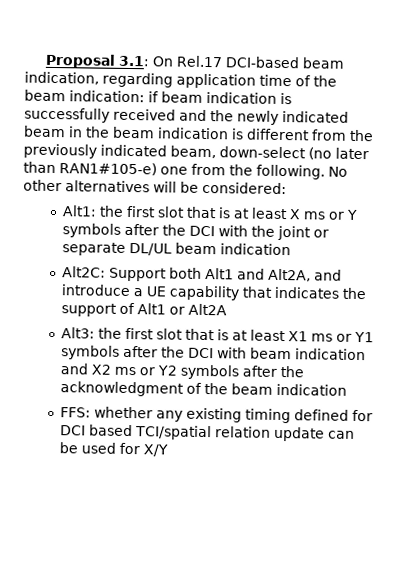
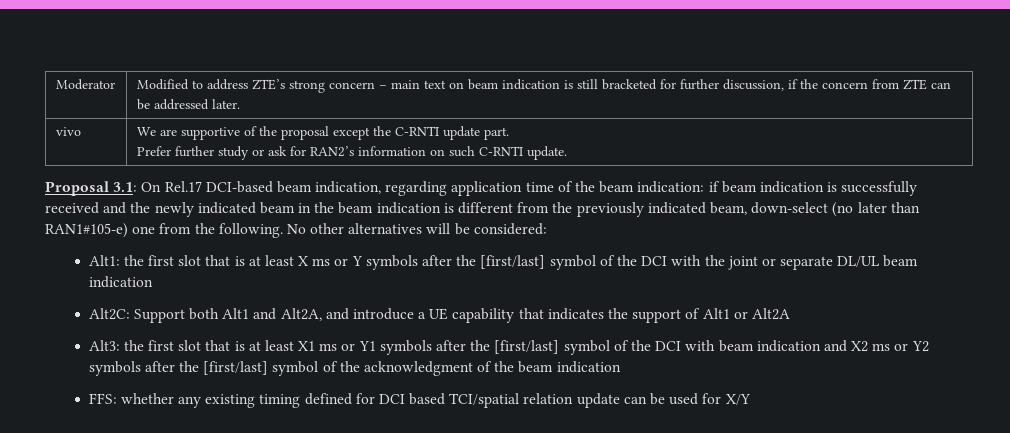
+ Moderator | Modified to address ZTE’s strong concern – main text on beam indication is still bracketed for further discussion, if the concern from ZTE can be addressed later.
+ vivo | We are supportive of the proposal except the C-RNTI update part.
+ Prefer further study or ask for RAN2’s information on such C-RNTI update.
- Alt1: the first slot that is at least X ms or Y symbols after the DCI with the joint or separate DL/UL beam indication
+ Alt1: the first slot that is at least X ms or Y symbols after the [first/last] symbol of the DCI with the joint or separate DL/UL beam indication
- Alt3: the first slot that is at least X1 ms or Y1 symbols after the DCI with beam indication and X2 ms or Y2 symbols after the acknowledgment of the beam indication
+ Alt3: the first slot that is at least X1 ms or Y1 symbols after the [first/last] symbol of the DCI with beam indication and X2 ms or Y2 symbols after the [first/last] symbol of the acknowledgment of the beam indication

